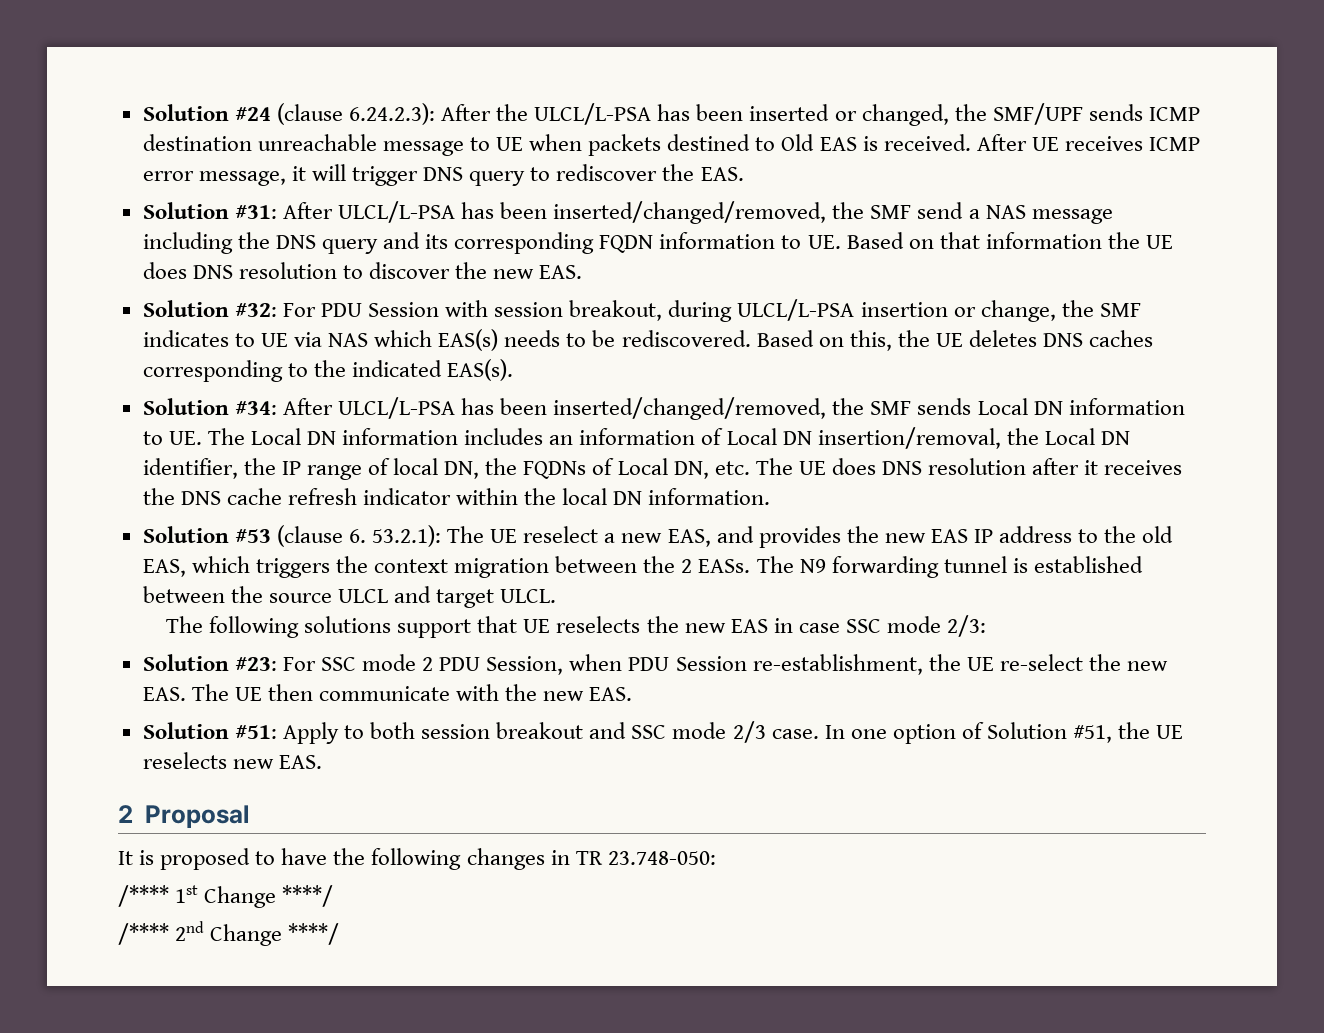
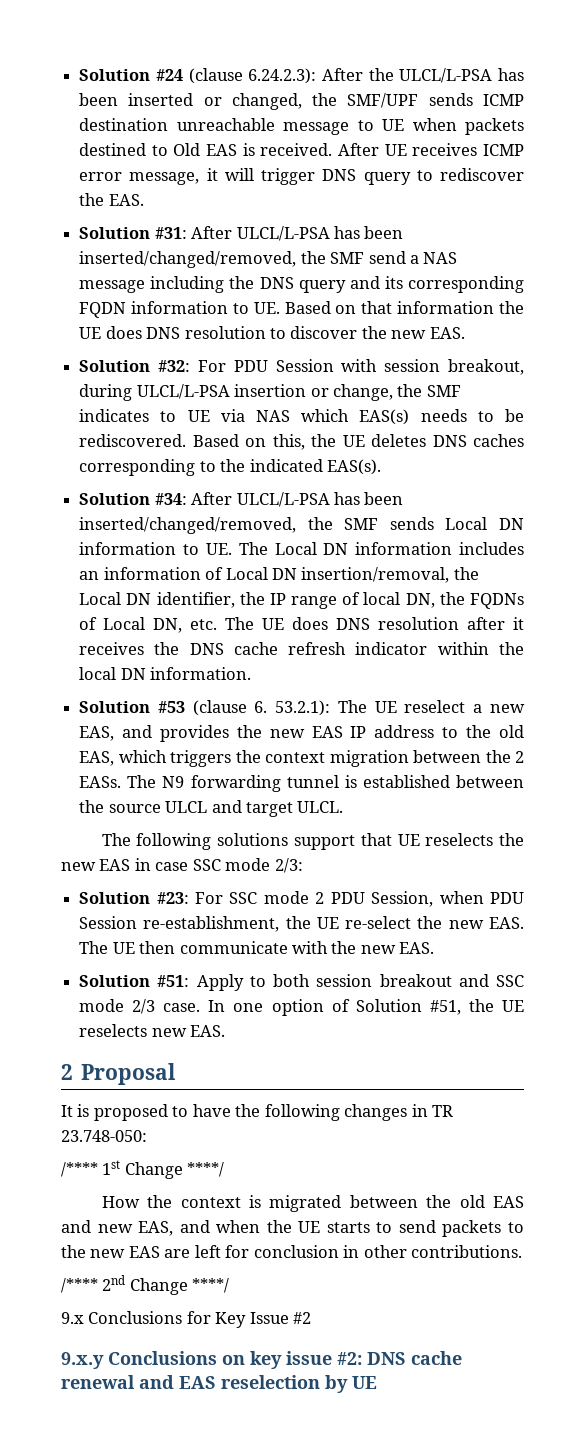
+ How the context is migrated between the old EAS and new EAS, and when the UE starts to send packets to the new EAS are left for conclusion in other contributions.
  /**** 2nd Change ****/
+ 9.x Conclusions for Key Issue #2
+ 9.x.y Conclusions on key issue #2: DNS cache renewal and EAS reselection by UE

